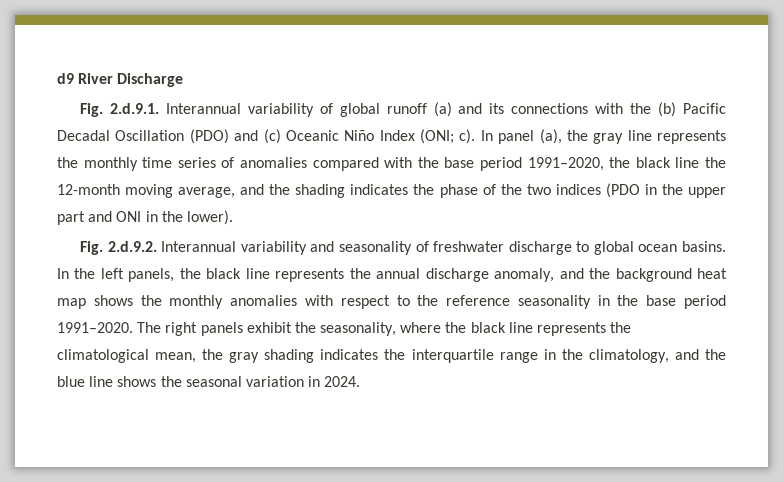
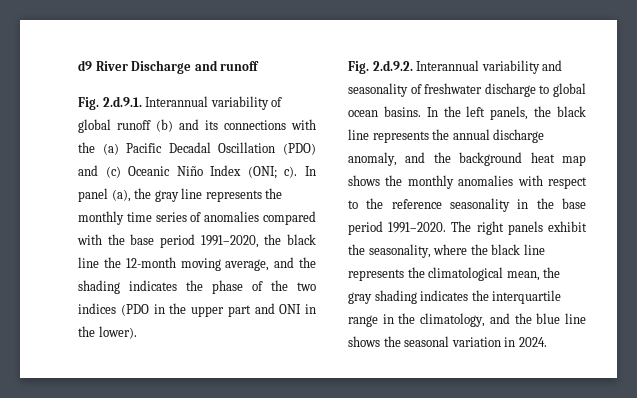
- d9 River Discharge
+ d9 River Discharge and runoff
- Fig. 2.d.9.1. Interannual variability of global runoff (a) and its connections with the (b) Pacific Decadal Oscillation (PDO) and (c) Oceanic Niño Index (ONI; c).
+ Fig. 2.d.9.1. Interannual variability of global runoff (b) and its connections with the (a) Pacific Decadal Oscillation (PDO) and (c) Oceanic Niño Index (ONI; c).

